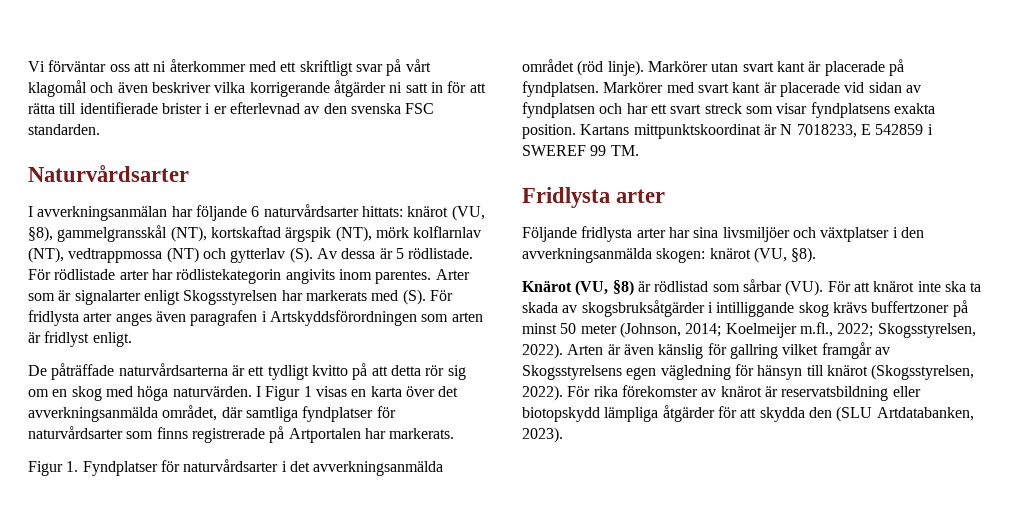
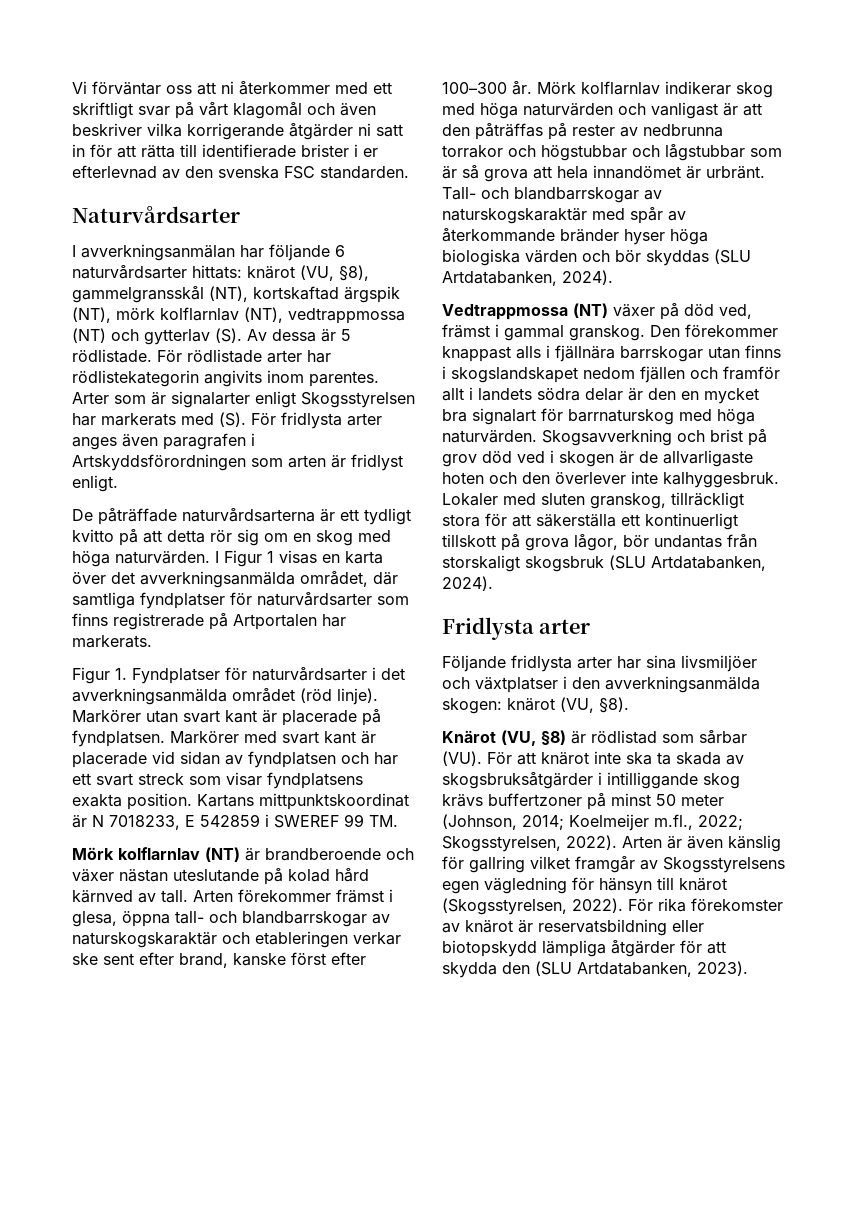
+ Mörk kolflarnlav (NT) är brandberoende och växer nästan uteslutande på kolad hård kärnved av tall. Arten förekommer främst i glesa, öppna tall- och blandbarrskogar av naturskogskaraktär och etableringen verkar ske sent efter brand, kanske först efter 100–300 år. Mörk kolflarnlav indikerar skog med höga naturvärden och vanligast är att den påträffas på rester av nedbrunna torrakor och högstubbar och lågstubbar som är så grova att hela innandömet är urbränt. Tall- och blandbarrskogar av naturskogskaraktär med spår av återkommande bränder hyser höga biologiska värden och bör skyddas (SLU Artdatabanken, 2024).
+ Vedtrappmossa (NT) växer på död ved, främst i gammal granskog. Den förekommer knappast alls i fjällnära barrskogar utan finns i skogslandskapet nedom fjällen och framför allt i landets södra delar är den en mycket bra signalart för barrnaturskog med höga naturvärden. Skogsavverkning och brist på grov död ved i skogen är de allvarligaste hoten och den överlever inte kalhyggesbruk. Lokaler med sluten granskog, tillräckligt stora för att säkerställa ett kontinuerligt tillskott på grova lågor, bör undantas från storskaligt skogsbruk (SLU Artdatabanken, 2024).

